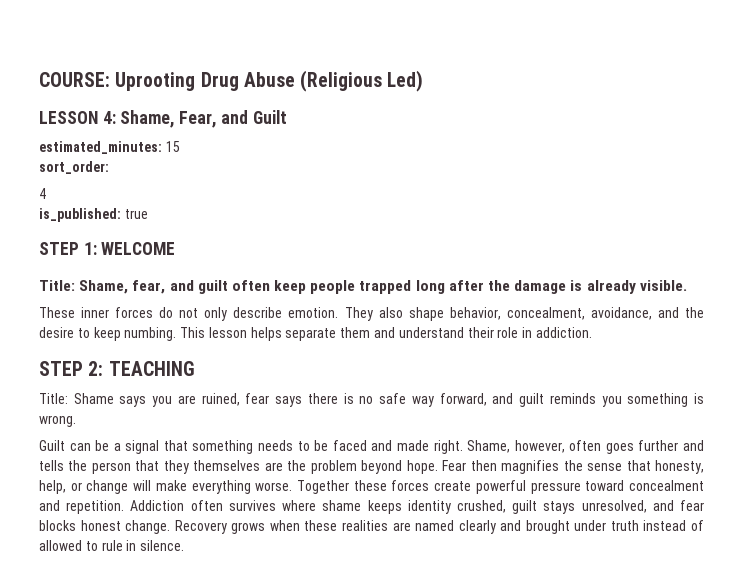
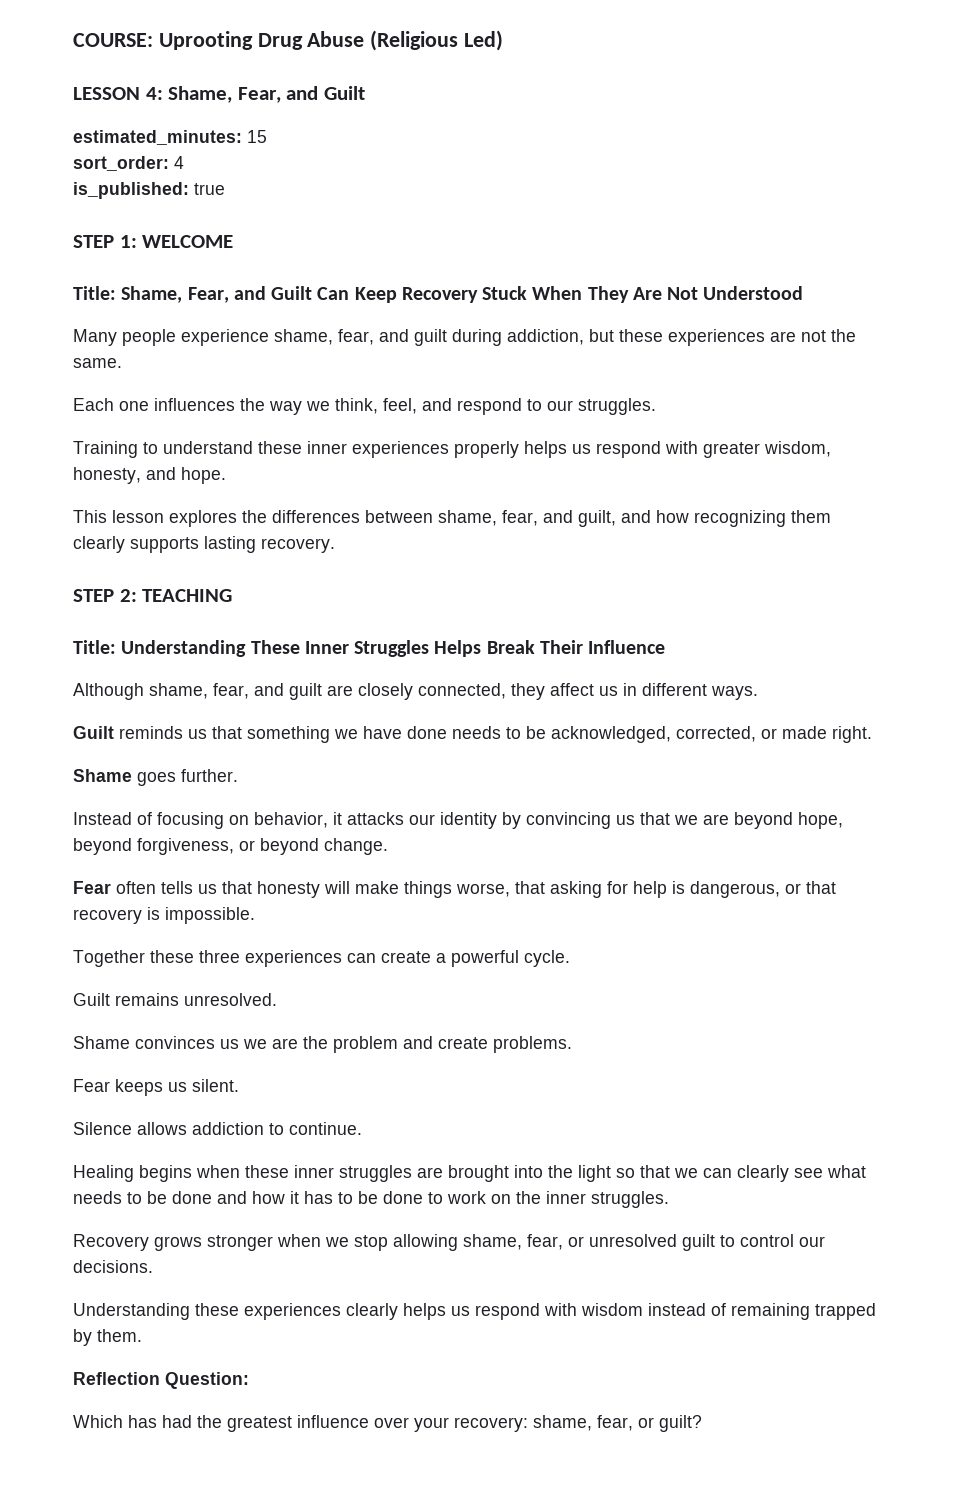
- sort_order:
- 4
+ sort_order: 4
- Title: Shame, fear, and guilt often keep people trapped long after the damage is already visible.
- These inner forces do not only describe emotion. They also shape behavior, concealment, avoidance, and the desire to keep numbing. This lesson helps separate them and understand their role in addiction.
+ Title: Shame, Fear, and Guilt Can Keep Recovery Stuck When They Are Not Understood
+ Many people experience shame, fear, and guilt during addiction, but these experiences are not the same.
+ Each one influences the way we think, feel, and respond to our struggles.
+ Training to understand these inner experiences properly helps us respond with greater wisdom, honesty, and hope.
+ This lesson explores the differences between shame, fear, and guilt, and how recognizing them clearly supports lasting recovery.
  STEP 2: TEACHING
- Title: Shame says you are ruined, fear says there is no safe way forward, and guilt reminds you something is wrong.
- Guilt can be a signal that something needs to be faced and made right. Shame, however, often goes further and tells the person that they themselves are the problem beyond hope. Fear then magnifies the sense that honesty, help, or change will make everything worse. Together these forces create powerful pressure toward concealment and repetition. Addiction often survives where shame keeps identity crushed, guilt stays unresolved, and fear blocks honest change. Recovery grows when these realities are named clearly and brought under truth instead of allowed to rule in silence.
+ Title: Understanding These Inner Struggles Helps Break Their Influence
+ Although shame, fear, and guilt are closely connected, they affect us in different ways.
+ Guilt reminds us that something we have done needs to be acknowledged, corrected, or made right.
+ Shame goes further.
+ Instead of focusing on behavior, it attacks our identity by convincing us that we are beyond hope, beyond forgiveness, or beyond change.
+ Fear often tells us that honesty will make things worse, that asking for help is dangerous, or that recovery is impossible.
+ Together these three experiences can create a powerful cycle.
+ Guilt remains unresolved.
+ Shame convinces us we are the problem and create problems.
+ Fear keeps us silent.
+ Silence allows addiction to continue.
+ Healing begins when these inner struggles are brought into the light so that we can clearly see what needs to be done and how it has to be done to work on the inner struggles.
+ Recovery grows stronger when we stop allowing shame, fear, or unresolved guilt to control our decisions.
+ Understanding these experiences clearly helps us respond with wisdom instead of remaining trapped by them.
+ Reflection Question:
+ Which has had the greatest influence over your recovery: shame, fear, or guilt?

